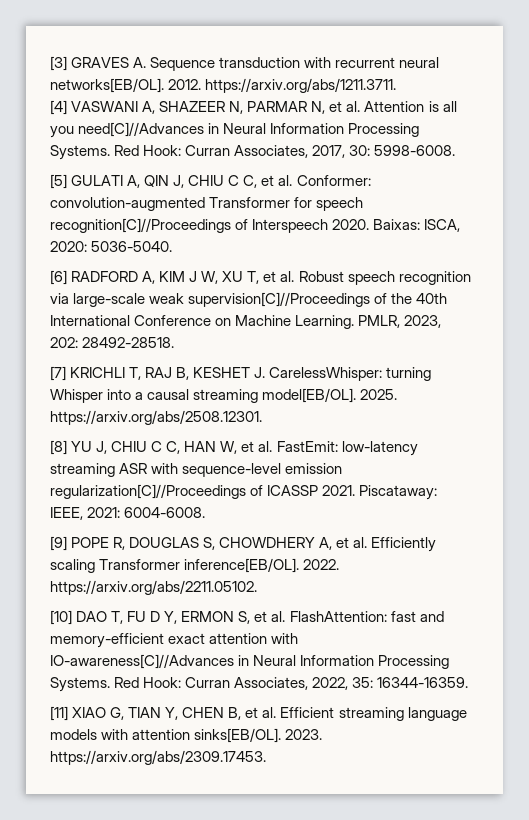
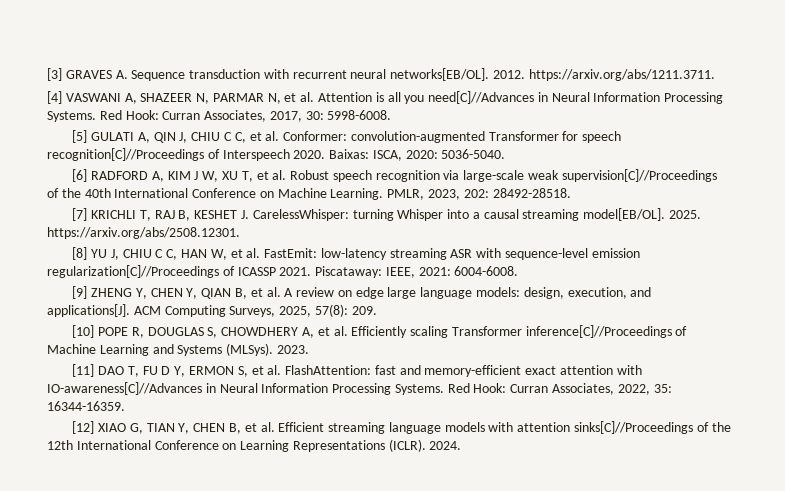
- [9] POPE R, DOUGLAS S, CHOWDHERY A, et al. Efficiently scaling Transformer inference[EB/OL]. 2022. https://arxiv.org/abs/2211.05102.
- [10] DAO T, FU D Y, ERMON S, et al. FlashAttention: fast and memory-efficient exact attention with IO-awareness[C]//Advances in Neural Information Processing Systems.
+ [9] ZHENG Y, CHEN Y, QIAN B, et al. A review on edge large language models: design, execution, and applications[J]. ACM Computing Surveys, 2025, 57(8): 209.
+ [10] POPE R, DOUGLAS S, CHOWDHERY A, et al. Efficiently scaling Transformer inference[C]//Proceedings of Machine Learning and Systems (MLSys). 2023.
+ [11] DAO T, FU D Y, ERMON S, et al. FlashAttention: fast and memory-efficient exact attention with IO-awareness[C]//Advances in Neural Information Processing Systems.
- [11] XIAO G, TIAN Y, CHEN B, et al. Efficient streaming language models with attention sinks[EB/OL]. 2023. https://arxiv.org/abs/2309.17453.
+ [12] XIAO G, TIAN Y, CHEN B, et al. Efficient streaming language models with attention sinks[C]//Proceedings of the 12th International Conference on Learning Representations (ICLR). 2024.

